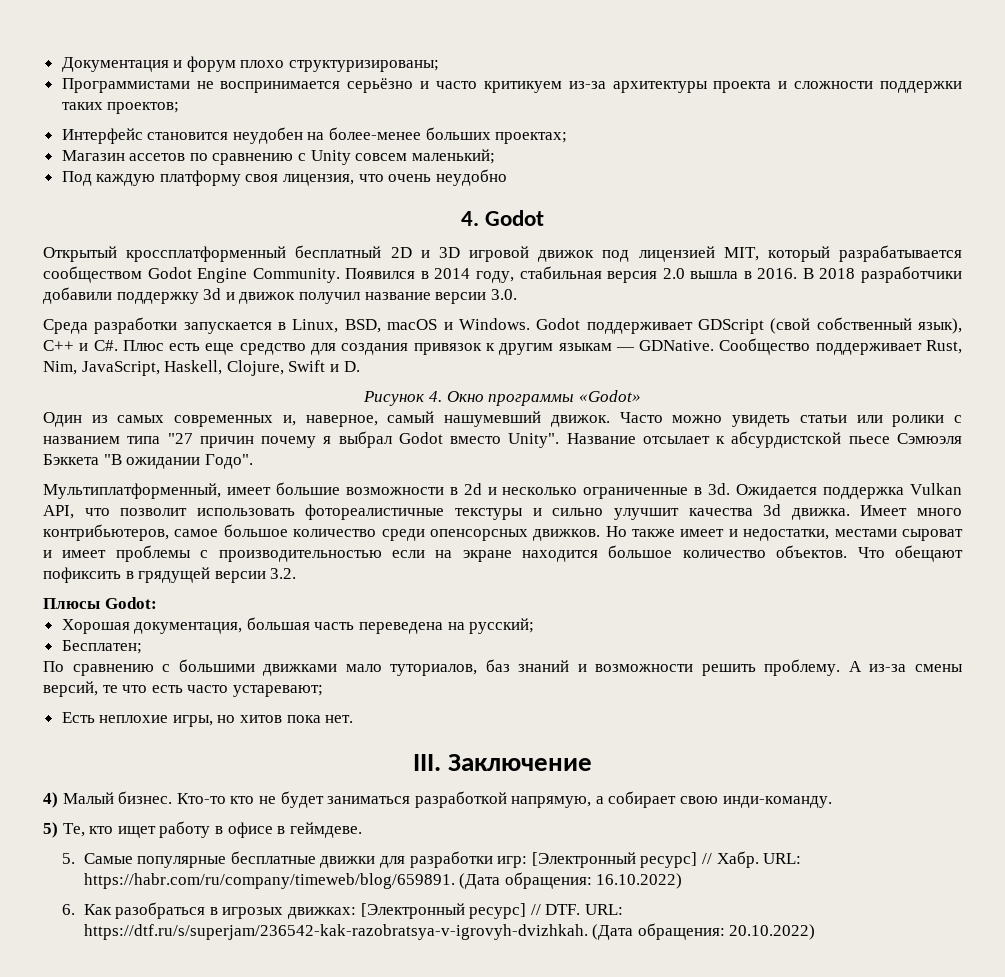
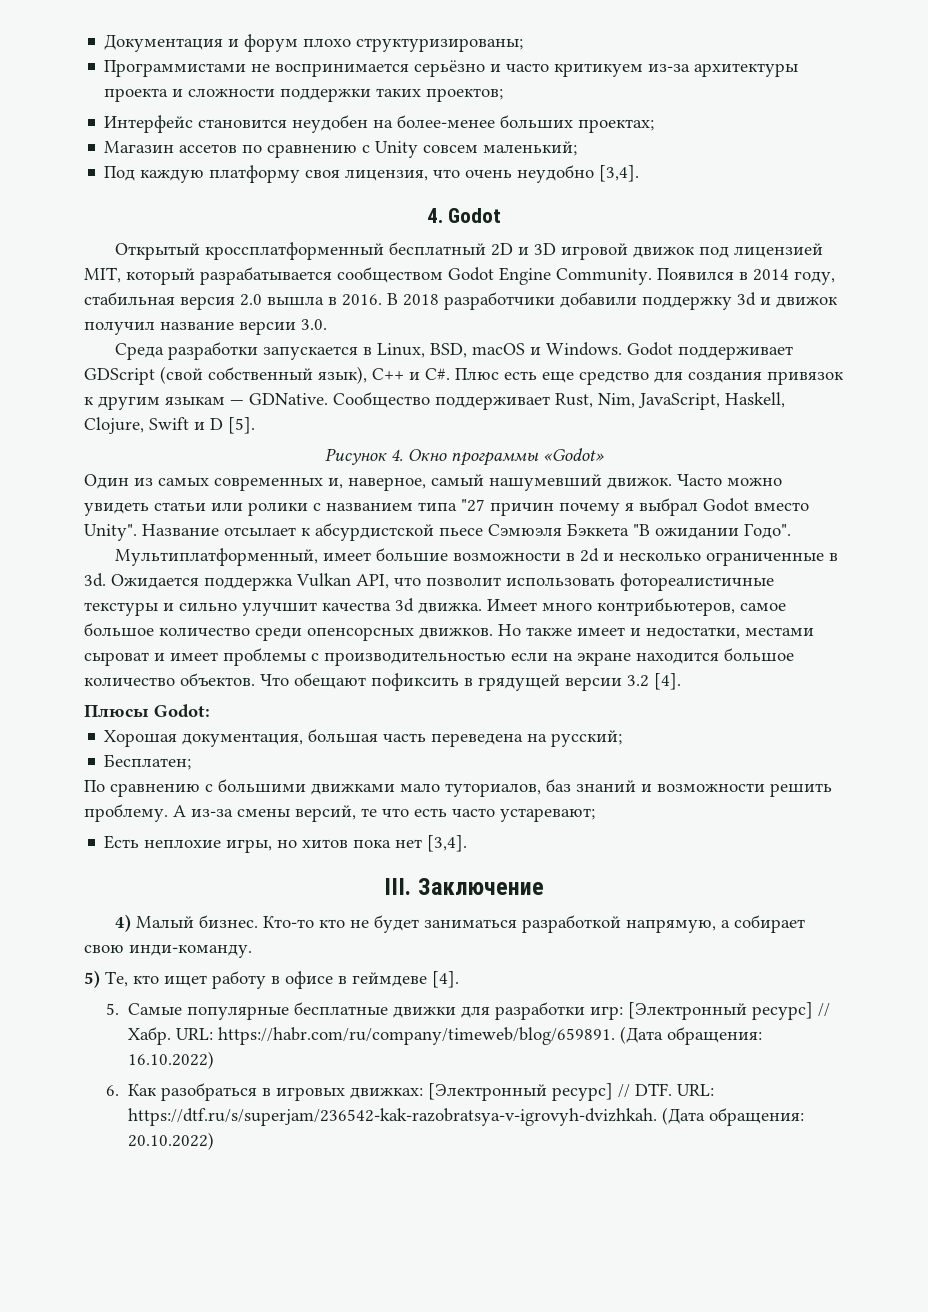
- Под каждую платформу своя лицензия, что очень неудобно
+ Под каждую платформу своя лицензия, что очень неудобно [3,4].
- Сообщество поддерживает Rust, Nim, JavaScript, Haskell, Clojure, Swift и D.
+ Сообщество поддерживает Rust, Nim, JavaScript, Haskell, Clojure, Swift и D [5].
- Что обещают пофиксить в грядущей версии 3.2.
+ Что обещают пофиксить в грядущей версии 3.2 [4].
- Есть неплохие игры, но хитов пока нет.
+ Есть неплохие игры, но хитов пока нет [3,4].
- 5) Те, кто ищет работу в офисе в геймдеве.
+ 5) Те, кто ищет работу в офисе в геймдеве [4].
- 6. Как разобраться в игрозых движках: [Электронный ресурс] // DTF. URL: https://dtf.ru/s/superjam/236542-kak-razobratsya-v-igrovyh-dvizhkah. (Дата обращения: 20.10.2022)
+ 6. Как разобраться в игровых движках: [Электронный ресурс] // DTF. URL: https://dtf.ru/s/superjam/236542-kak-razobratsya-v-igrovyh-dvizhkah. (Дата обращения: 20.10.2022)

